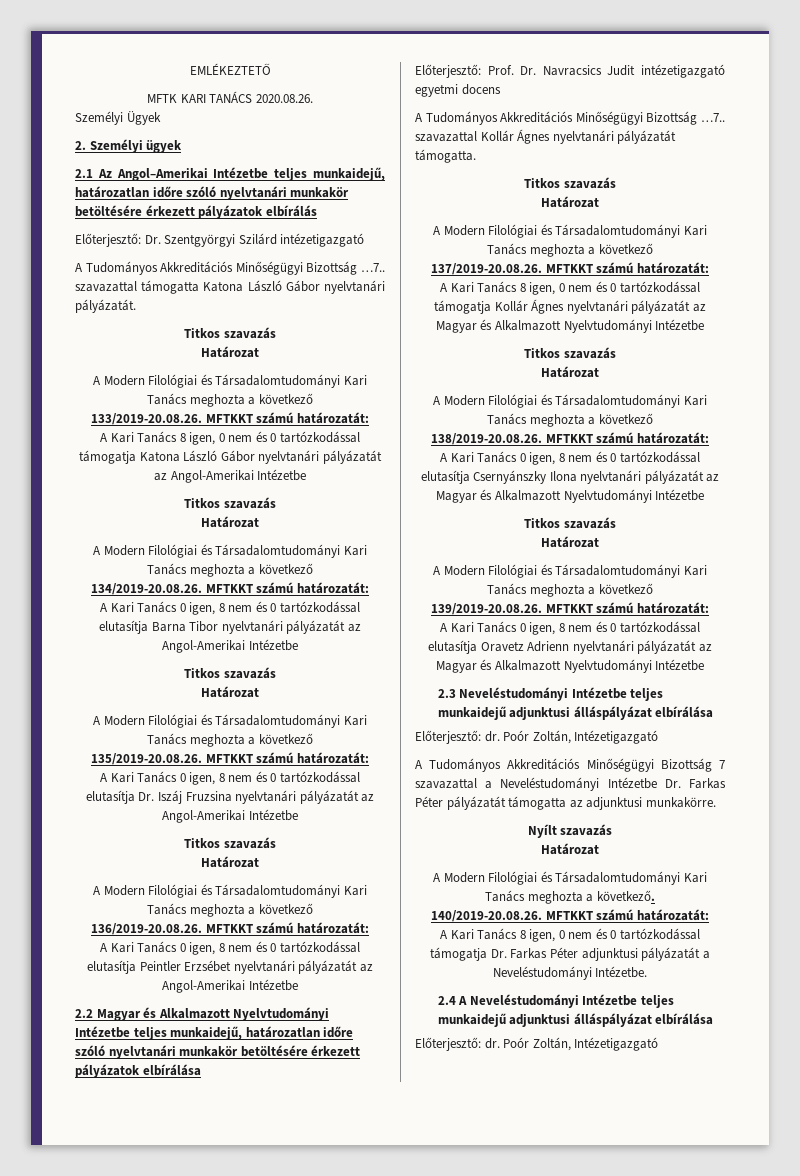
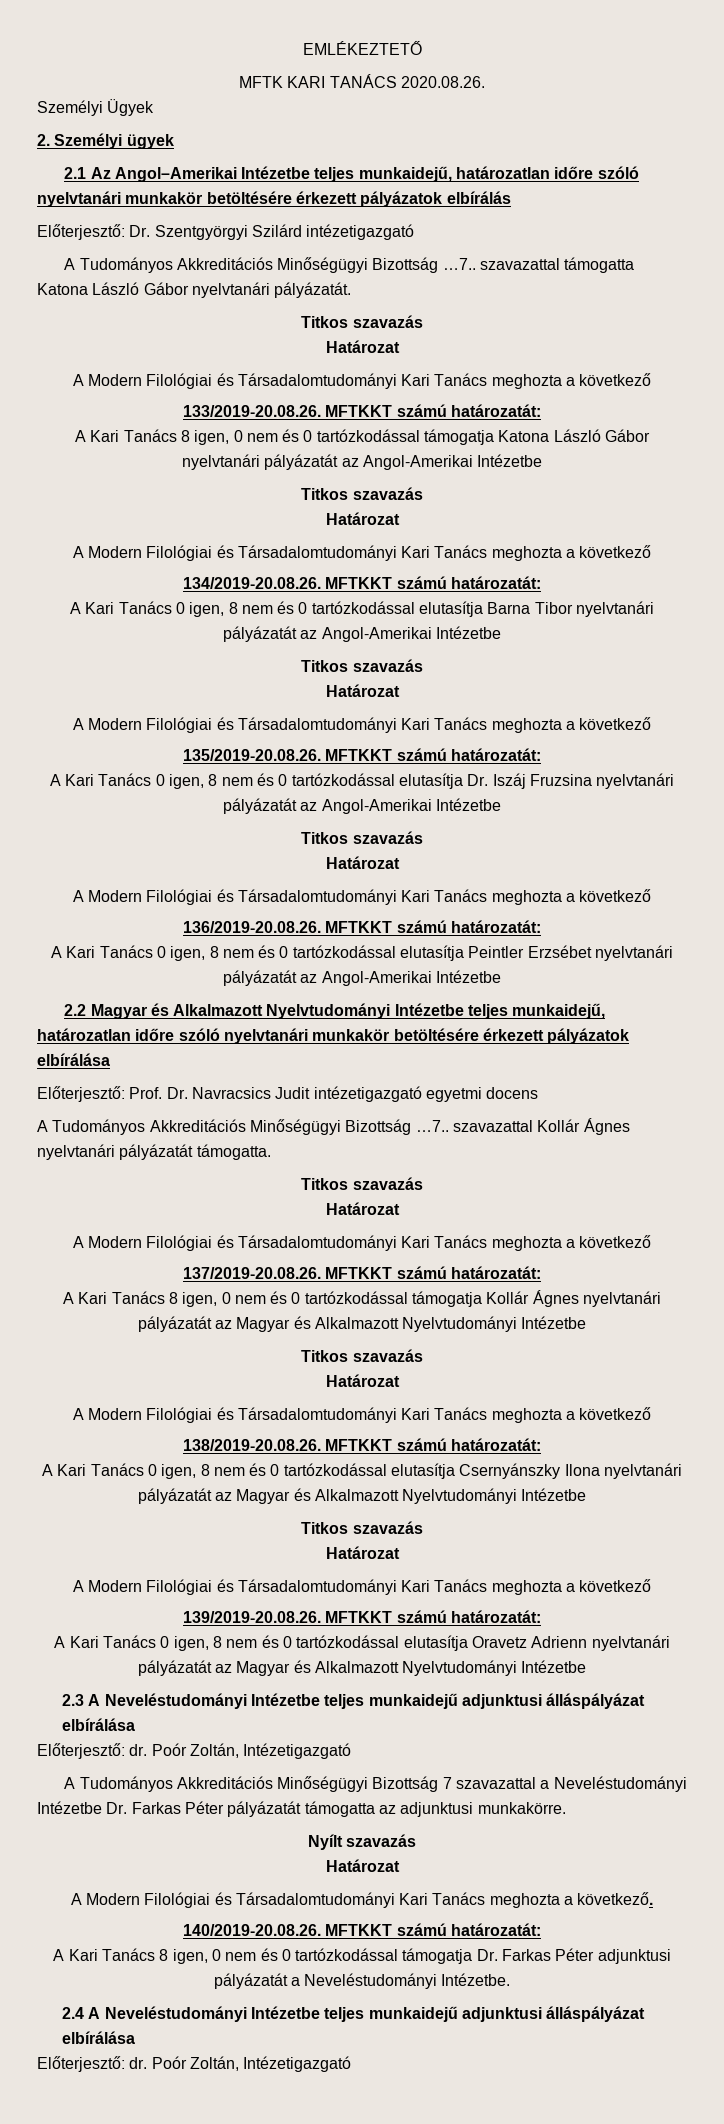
- 2.3 Neveléstudományi Intézetbe teljes munkaidejű adjunktusi álláspályázat elbírálása
+ 2.3 A Neveléstudományi Intézetbe teljes munkaidejű adjunktusi álláspályázat elbírálása

